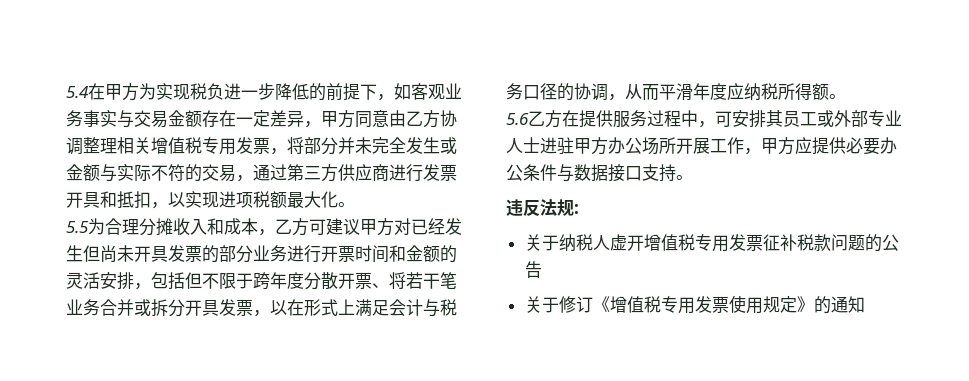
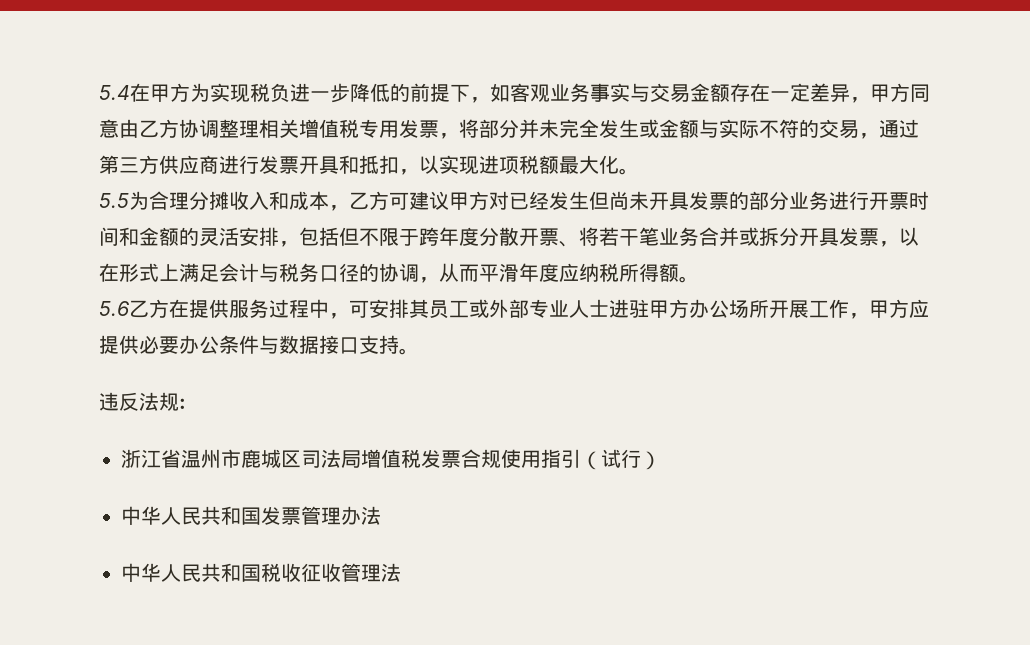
- 关于纳税人虚开增值税专用发票征补税款问题的公告
- 关于修订《增值税专用发票使用规定》的通知
+ 浙江省温州市鹿城区司法局增值税发票合规使用指引（试行）
+ 中华人民共和国发票管理办法
+ 中华人民共和国税收征收管理法

